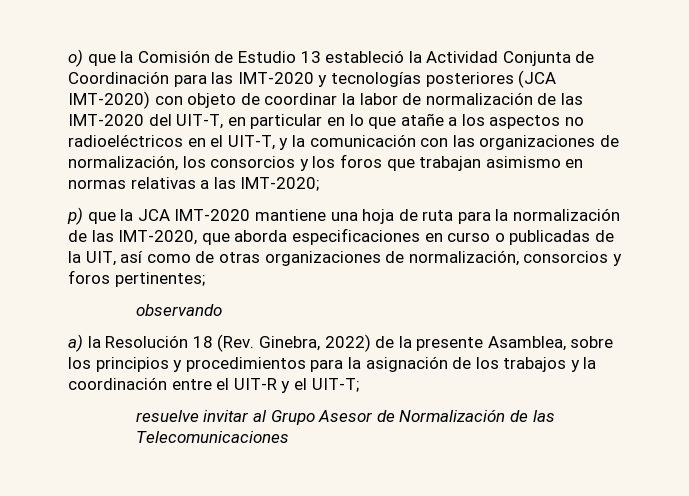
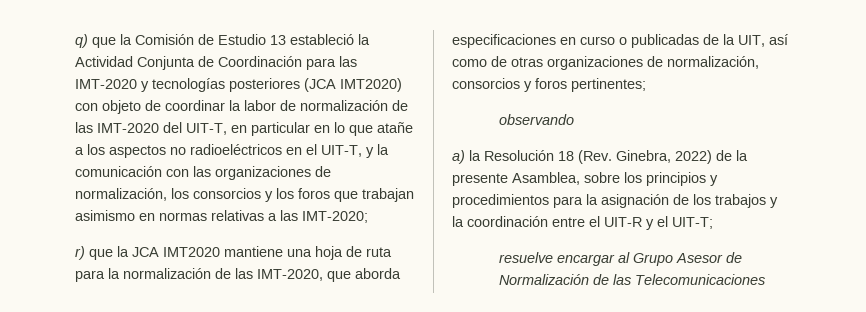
- o) que la Comisión de Estudio 13 estableció la Actividad Conjunta de Coordinación para las IMT-2020 y tecnologías posteriores (JCA IMT-2020) con objeto de coordinar la labor de normalización de las IMT-2020 del UIT-T, en particular en lo que atañe a los aspectos no radioeléctricos en el UIT-T, y la comunicación con las organizaciones de normalización, los consorcios y los foros que trabajan asimismo en normas relativas a las IMT-2020;
+ q) que la Comisión de Estudio 13 estableció la Actividad Conjunta de Coordinación para las IMT-2020 y tecnologías posteriores (JCA IMT2020) con objeto de coordinar la labor de normalización de las IMT-2020 del UIT-T, en particular en lo que atañe a los aspectos no radioeléctricos en el UIT-T, y la comunicación con las organizaciones de normalización, los consorcios y los foros que trabajan asimismo en normas relativas a las IMT-2020;
- p) que la JCA IMT-2020 mantiene una hoja de ruta para la normalización de las IMT-2020, que aborda especificaciones en curso o publicadas de la UIT, así como de otras organizaciones de normalización, consorcios y foros pertinentes;
+ r) que la JCA IMT2020 mantiene una hoja de ruta para la normalización de las IMT-2020, que aborda especificaciones en curso o publicadas de la UIT, así como de otras organizaciones de normalización, consorcios y foros pertinentes;
- resuelve invitar al Grupo Asesor de Normalización de las Telecomunicaciones
+ resuelve encargar al Grupo Asesor de Normalización de las Telecomunicaciones

